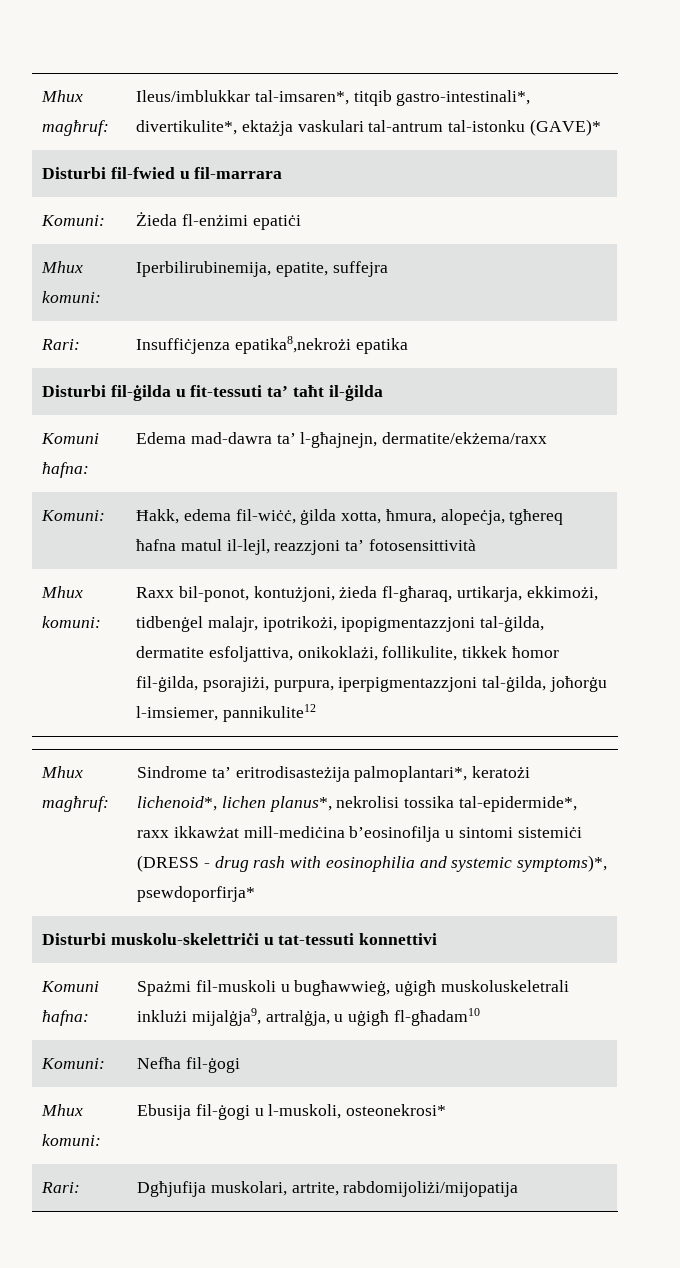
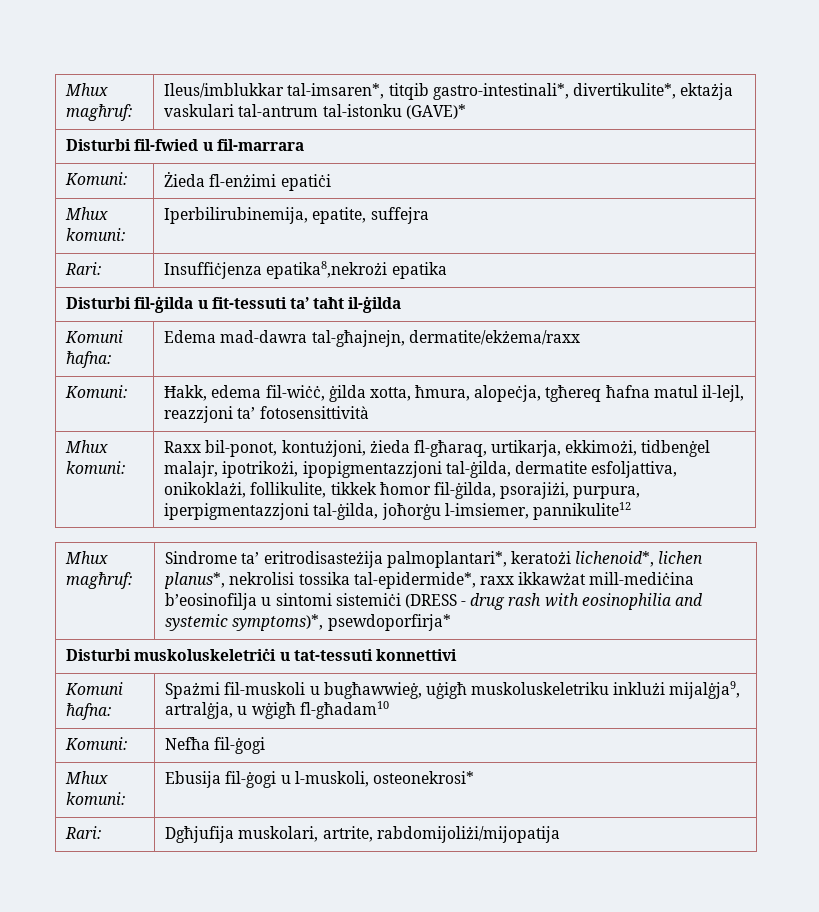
- Komuni ħafna: | Edema mad-dawra ta’ l-għajnejn, dermatite/ekżema/raxx
+ Komuni ħafna: | Edema mad-dawra tal-għajnejn, dermatite/ekżema/raxx
- Disturbi muskolu-skelettriċi u tat-tessuti konnettivi
+ Disturbi muskoluskeletriċi u tat-tessuti konnettivi
- Komuni ħafna: | Spażmi fil-muskoli u bugħawwieġ, uġigħ muskoluskeletrali inklużi mijalġja9, artralġja, u uġigħ fl-għadam10
+ Komuni ħafna: | Spażmi fil-muskoli u bugħawwieġ, uġigħ muskoluskeletriku inklużi mijalġja9, artralġja, u wġigħ fl-għadam10

